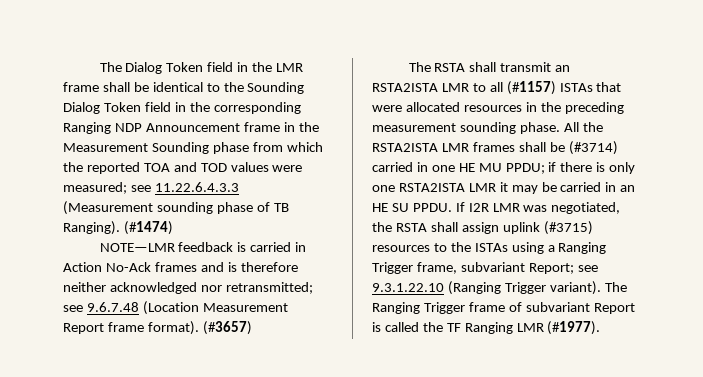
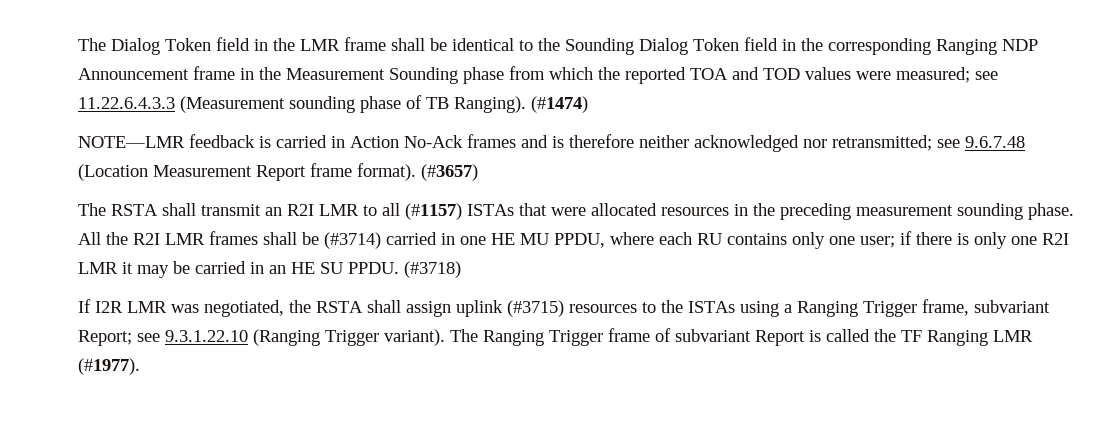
- The RSTA shall transmit an RSTA2ISTA LMR to all (#1157) ISTAs that were allocated resources in the preceding measurement sounding phase.
+ The RSTA shall transmit an R2I LMR to all (#1157) ISTAs that were allocated resources in the preceding measurement sounding phase.
- All the RSTA2ISTA LMR frames shall be (#3714) carried in one HE MU PPDU; if there is only one RSTA2ISTA LMR it may be carried in an HE SU PPDU. If I2R LMR was negotiated, the RSTA shall assign uplink (#3715) resources to the ISTAs using a Ranging Trigger frame, subvariant Report; see 9.3.1.22.10 (Ranging Trigger variant).
+ All the R2I LMR frames shall be (#3714) carried in one HE MU PPDU, where each RU contains only one user; if there is only one R2I LMR it may be carried in an HE SU PPDU. (#3718)
+ If I2R LMR was negotiated, the RSTA shall assign uplink (#3715) resources to the ISTAs using a Ranging Trigger frame, subvariant Report; see 9.3.1.22.10 (Ranging Trigger variant).

